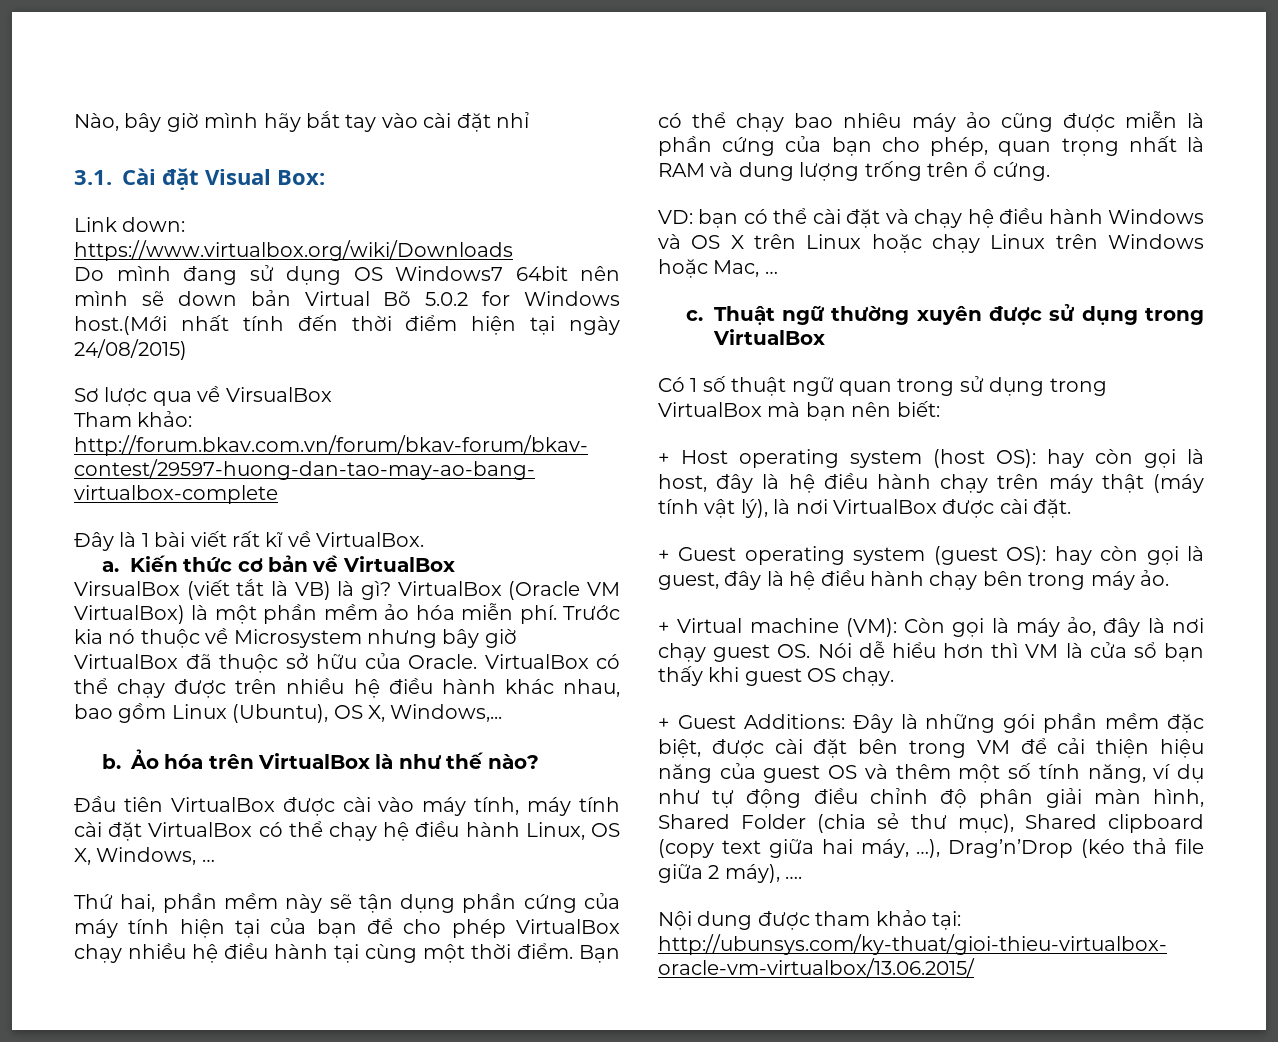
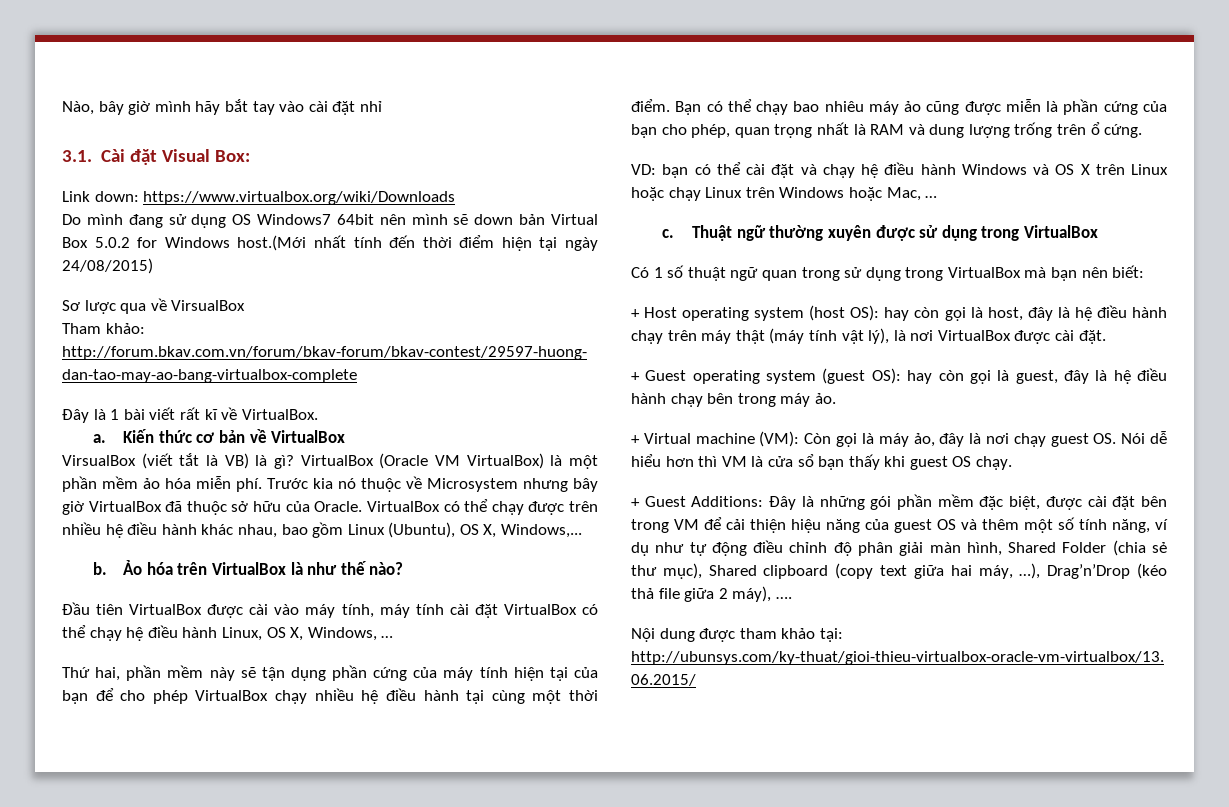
- Do mình đang sử dụng OS Windows7 64bit nên mình sẽ down bản Virtual Bõ 5.0.2 for Windows host.(Mới nhất tính đến thời điểm hiện tại ngày 24/08/2015)
+ Do mình đang sử dụng OS Windows7 64bit nên mình sẽ down bản Virtual Box 5.0.2 for Windows host.(Mới nhất tính đến thời điểm hiện tại ngày 24/08/2015)

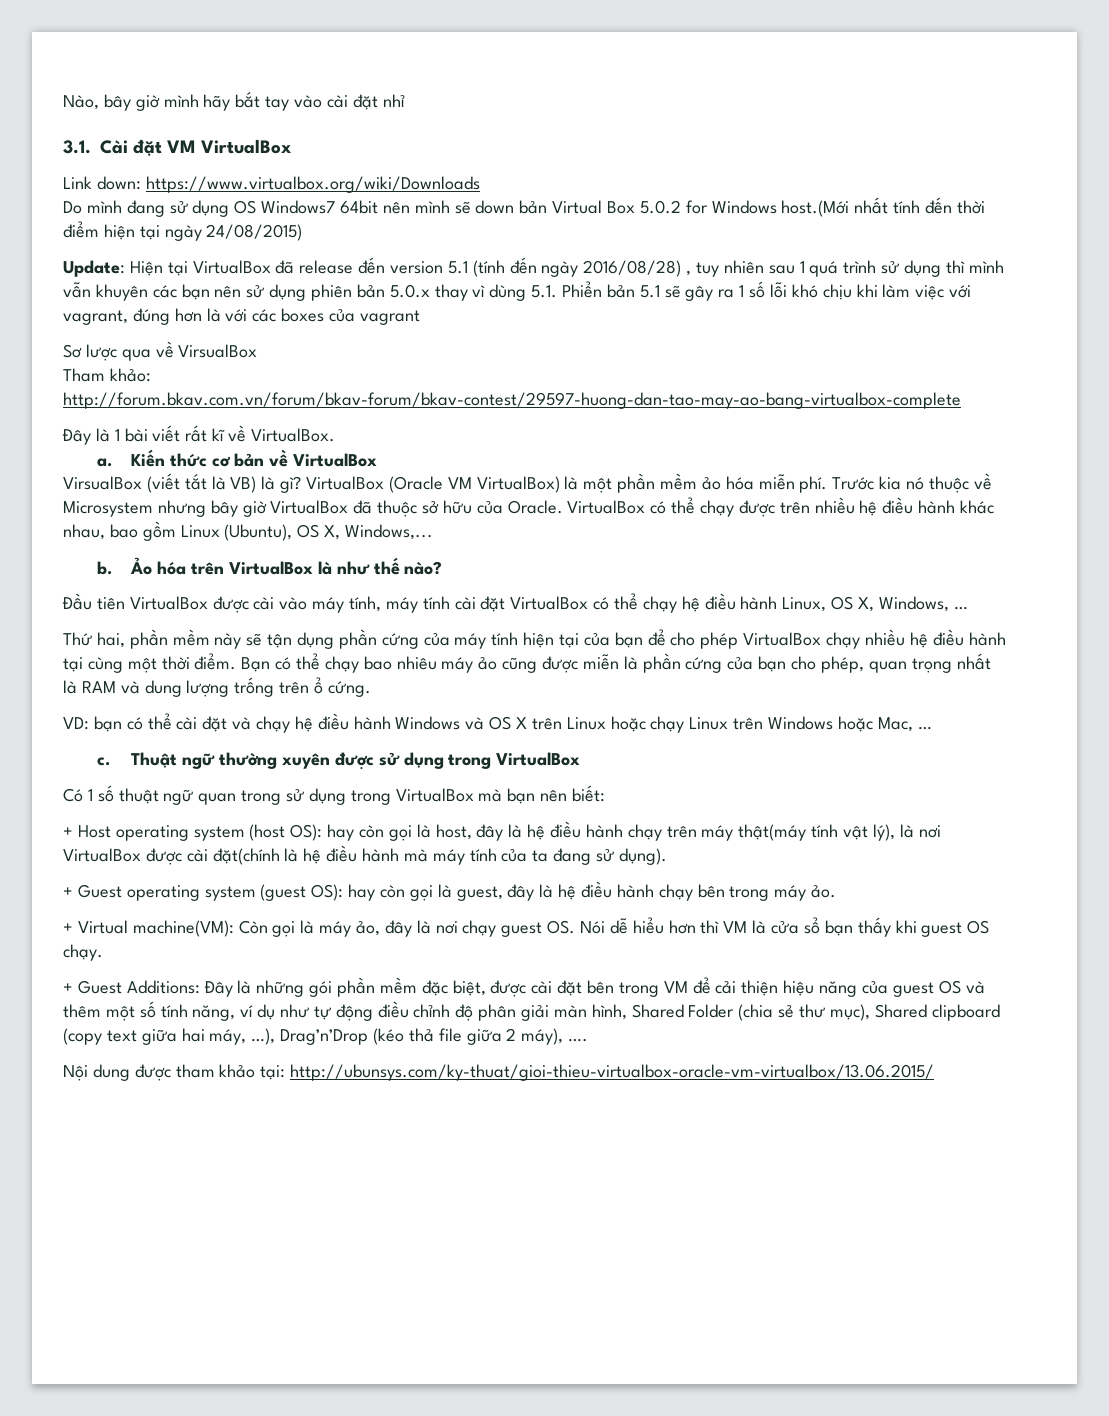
- 3.1. Cài đặt Visual Box:
+ 3.1. Cài đặt VM VirtualBox
+ Update: Hiện tại VirtualBox đã release đến version 5.1 (tính đến ngày 2016/08/28) , tuy nhiên sau 1 quá trình sử dụng thì mình vẫn khuyên các bạn nên sử dụng phiên bản 5.0.x thay vì dùng 5.1. Phiển bản 5.1 sẽ gây ra 1 số lỗi khó chịu khi làm việc với vagrant, đúng hơn là với các boxes của vagrant
- + Host operating system (host OS): hay còn gọi là host, đây là hệ điều hành chạy trên máy thật (máy tính vật lý), là nơi VirtualBox được cài đặt.
+ + Host operating system (host OS): hay còn gọi là host, đây là hệ điều hành chạy trên máy thật(máy tính vật lý), là nơi VirtualBox được cài đặt(chính là hệ điều hành mà máy tính của ta đang sử dụng).
- + Virtual machine (VM): Còn gọi là máy ảo, đây là nơi chạy guest OS. Nói dễ hiểu hơn thì VM là cửa sổ bạn thấy khi guest OS chạy.
+ + Virtual machine(VM): Còn gọi là máy ảo, đây là nơi chạy guest OS. Nói dễ hiểu hơn thì VM là cửa sổ bạn thấy khi guest OS chạy.

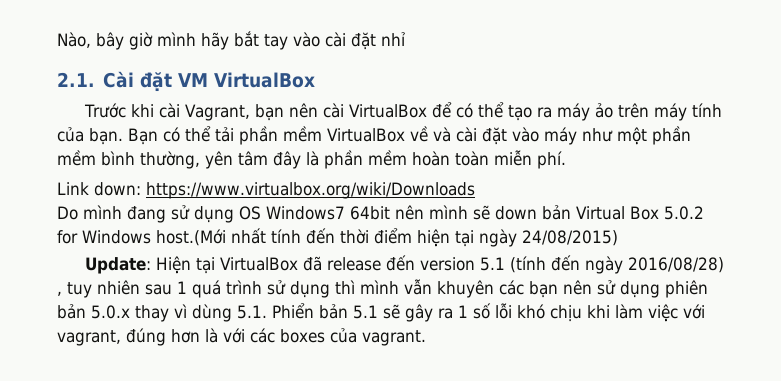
- 3.1. Cài đặt VM VirtualBox
+ 2.1. Cài đặt VM VirtualBox
+ Trước khi cài Vagrant, bạn nên cài VirtualBox để có thể tạo ra máy ảo trên máy tính của bạn. Bạn có thể tải phần mềm VirtualBox về và cài đặt vào máy như một phần mềm bình thường, yên tâm đây là phần mềm hoàn toàn miễn phí.
- Hiện tại VirtualBox đã release đến version 5.1 (tính đến ngày 2016/08/28) , tuy nhiên sau 1 quá trình sử dụng thì mình vẫn khuyên các bạn nên sử dụng phiên bản 5.0.x thay vì dùng 5.1. Phiển bản 5.1 sẽ gây ra 1 số lỗi khó chịu khi làm việc với vagrant, đúng hơn là với các boxes của vagrant
- Sơ lược qua về VirsualBox
- Tham khảo: http://forum.bkav.com.vn/forum/bkav-forum/bkav-contest/29597-huong-dan-tao-may-ao-bang-virtualbox-complete
- Đây là 1 bài viết rất kĩ về VirtualBox.
- a. Kiến thức cơ bản về VirtualBox
- VirsualBox (viết tắt là VB) là gì? VirtualBox (Oracle VM VirtualBox) là một phần mềm ảo hóa miễn phí. Trước kia nó thuộc về Microsystem nhưng bây giờ VirtualBox đã thuộc sở hữu của Oracle. VirtualBox có thể chạy được trên nhiều hệ điều hành khác nhau, bao gồm Linux (Ubuntu), OS X, Windows,...
- b. Ảo hóa trên VirtualBox là như thế nào?
- Đầu tiên VirtualBox được cài vào máy tính, máy tính cài đặt VirtualBox có thể chạy hệ điều hành Linux, OS X, Windows, …
- Thứ hai, phần mềm này sẽ tận dụng phần cứng của máy tính hiện tại của bạn để cho phép VirtualBox chạy nhiều hệ điều hành tại cùng một thời điểm. Bạn có thể chạy bao nhiêu máy ảo cũng được miễn là phần cứng của bạn cho phép, quan trọng nhất là RAM và dung lượng trống trên ổ cứng.
- VD: bạn có thể cài đặt và chạy hệ điều hành Windows và OS X trên Linux hoặc chạy Linux trên Windows hoặc Mac, …
- c. Thuật ngữ thường xuyên được sử dụng trong VirtualBox
- Có 1 số thuật ngữ quan trong sử dụng trong VirtualBox mà bạn nên biết:
- + Host operating system (host OS): hay còn gọi là host, đây là hệ điều hành chạy trên máy thật(máy tính vật lý), là nơi VirtualBox được cài đặt(chính là hệ điều hành mà máy tính của ta đang sử dụng).
- + Guest operating system (guest OS): hay còn gọi là guest, đây là hệ điều hành chạy bên trong máy ảo.
- + Virtual machine(VM): Còn gọi là máy ảo, đây là nơi chạy guest OS. Nói dễ hiểu hơn thì VM là cửa sổ bạn thấy khi guest OS chạy.
- + Guest Additions: Đây là những gói phần mềm đặc biệt, được cài đặt bên trong VM để cải thiện hiệu năng của guest OS và thêm một số tính năng, ví dụ như tự động điều chỉnh độ phân giải màn hình, Shared Folder (chia sẻ thư mục), Shared clipboard (copy text giữa hai máy, …), Drag’n’Drop (kéo thả file giữa 2 máy), ….
- Nội dung được tham khảo tại: http://ubunsys.com/ky-thuat/gioi-thieu-virtualbox-oracle-vm-virtualbox/13.06.2015/
+ Hiện tại VirtualBox đã release đến version 5.1 (tính đến ngày 2016/08/28) , tuy nhiên sau 1 quá trình sử dụng thì mình vẫn khuyên các bạn nên sử dụng phiên bản 5.0.x thay vì dùng 5.1. Phiển bản 5.1 sẽ gây ra 1 số lỗi khó chịu khi làm việc với vagrant, đúng hơn là với các boxes của vagrant.

